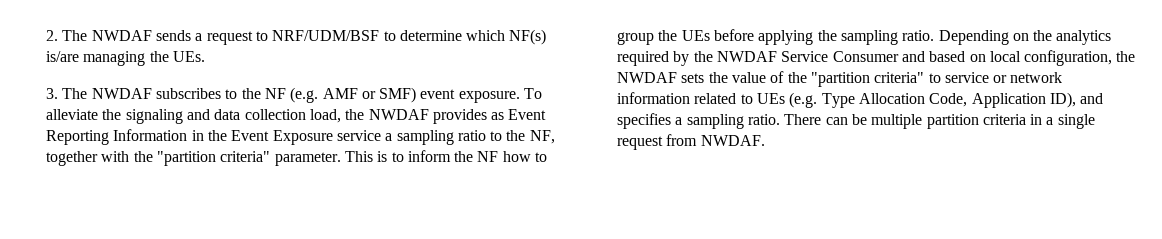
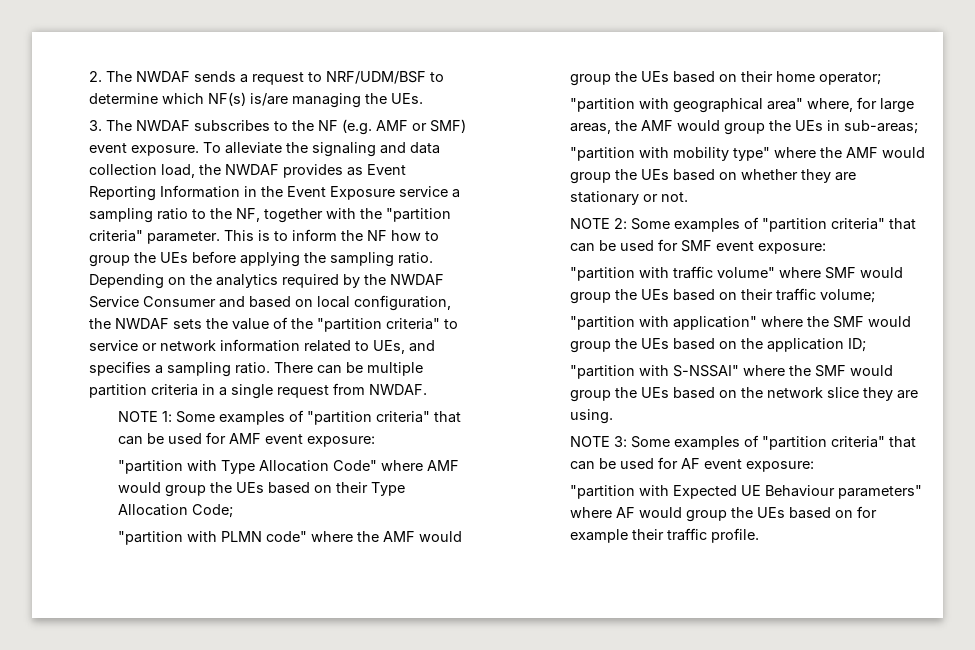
- Depending on the analytics required by the NWDAF Service Consumer and based on local configuration, the NWDAF sets the value of the "partition criteria" to service or network information related to UEs (e.g. Type Allocation Code, Application ID), and specifies a sampling ratio.
+ Depending on the analytics required by the NWDAF Service Consumer and based on local configuration, the NWDAF sets the value of the "partition criteria" to service or network information related to UEs, and specifies a sampling ratio.
+ NOTE 1: Some examples of "partition criteria" that can be used for AMF event exposure:
+ "partition with Type Allocation Code" where AMF would group the UEs based on their Type Allocation Code;
+ "partition with PLMN code" where the AMF would group the UEs based on their home operator;
+ "partition with geographical area" where, for large areas, the AMF would group the UEs in sub-areas;
+ "partition with mobility type" where the AMF would group the UEs based on whether they are stationary or not.
+ NOTE 2: Some examples of "partition criteria" that can be used for SMF event exposure:
+ "partition with traffic volume" where SMF would group the UEs based on their traffic volume;
+ "partition with application" where the SMF would group the UEs based on the application ID;
+ "partition with S-NSSAI" where the SMF would group the UEs based on the network slice they are using.
+ NOTE 3: Some examples of "partition criteria" that can be used for AF event exposure:
+ "partition with Expected UE Behaviour parameters" where AF would group the UEs based on for example their traffic profile.

